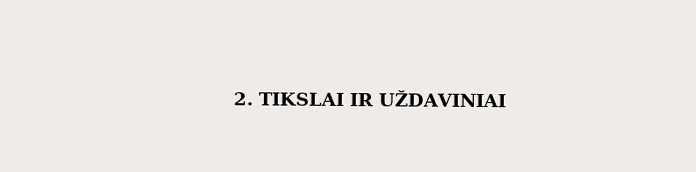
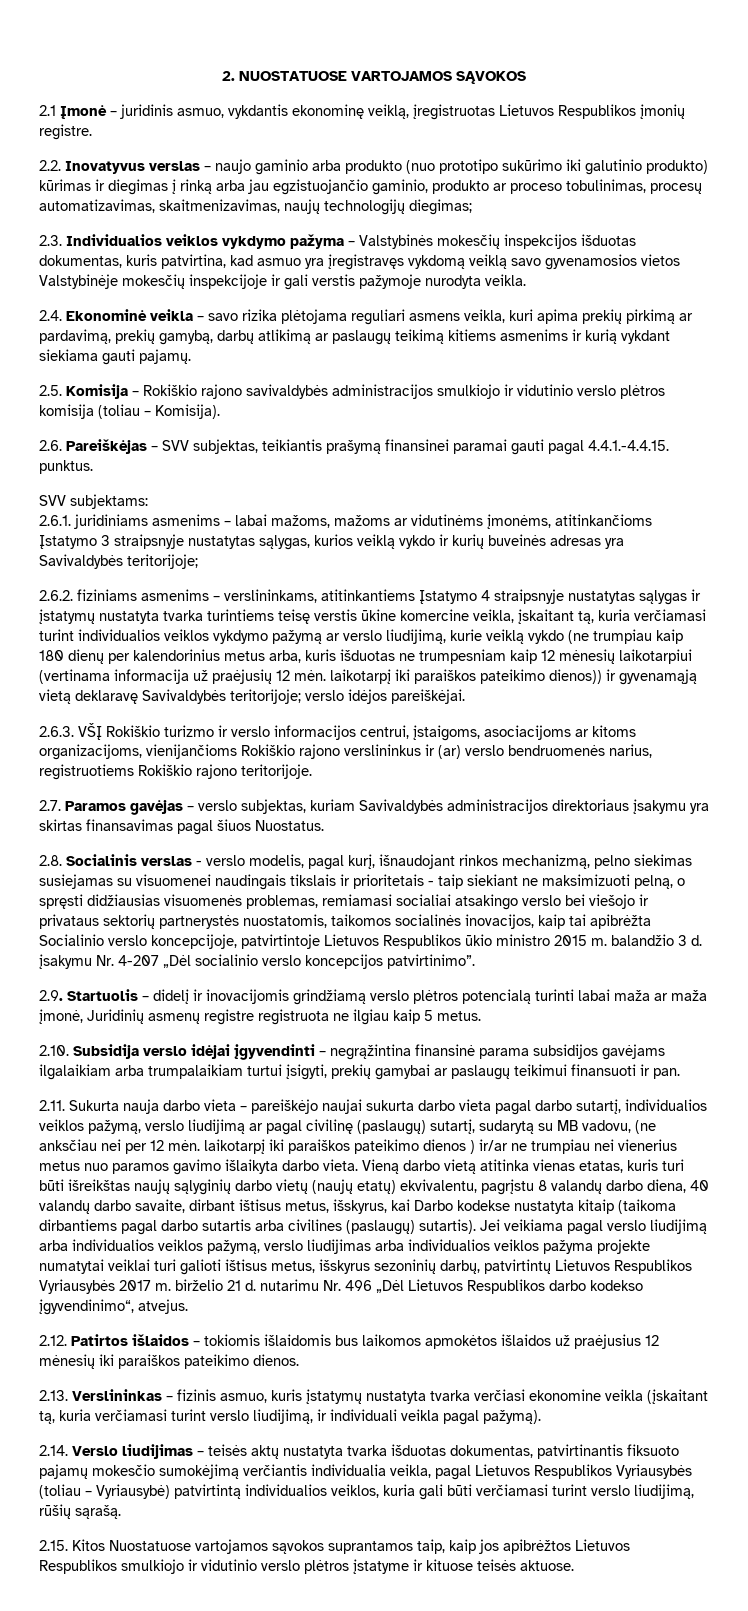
- 2. TIKSLAI IR UŽDAVINIAI
+ 2. NUOSTATUOSE VARTOJAMOS SĄVOKOS
+ 2.1 Įmonė – juridinis asmuo, vykdantis ekonominę veiklą, įregistruotas Lietuvos Respublikos įmonių registre.
+ 2.2. Inovatyvus verslas – naujo gaminio arba produkto (nuo prototipo sukūrimo iki galutinio produkto) kūrimas ir diegimas į rinką arba jau egzistuojančio gaminio, produkto ar proceso tobulinimas, procesų automatizavimas, skaitmenizavimas, naujų technologijų diegimas;
+ 2.3. Individualios veiklos vykdymo pažyma – Valstybinės mokesčių inspekcijos išduotas dokumentas, kuris patvirtina, kad asmuo yra įregistravęs vykdomą veiklą savo gyvenamosios vietos Valstybinėje mokesčių inspekcijoje ir gali verstis pažymoje nurodyta veikla.
+ 2.4. Ekonominė veikla – savo rizika plėtojama reguliari asmens veikla, kuri apima prekių pirkimą ar pardavimą, prekių gamybą, darbų atlikimą ar paslaugų teikimą kitiems asmenims ir kurią vykdant siekiama gauti pajamų.
+ 2.5. Komisija – Rokiškio rajono savivaldybės administracijos smulkiojo ir vidutinio verslo plėtros komisija (toliau – Komisija).
+ 2.6. Pareiškėjas – SVV subjektas, teikiantis prašymą finansinei paramai gauti pagal 4.4.1.-4.4.15. punktus.
+ SVV subjektams:
+ 2.6.1. juridiniams asmenims – labai mažoms, mažoms ar vidutinėms įmonėms, atitinkančioms Įstatymo 3 straipsnyje nustatytas sąlygas, kurios veiklą vykdo ir kurių buveinės adresas yra Savivaldybės teritorijoje;
+ 2.6.2. fiziniams asmenims – verslininkams, atitinkantiems Įstatymo 4 straipsnyje nustatytas sąlygas ir įstatymų nustatyta tvarka turintiems teisę verstis ūkine komercine veikla, įskaitant tą, kuria verčiamasi turint individualios veiklos vykdymo pažymą ar verslo liudijimą, kurie veiklą vykdo (ne trumpiau kaip 180 dienų per kalendorinius metus arba, kuris išduotas ne trumpesniam kaip 12 mėnesių laikotarpiui (vertinama informacija už praėjusių 12 mėn. laikotarpį iki paraiškos pateikimo dienos)) ir gyvenamąją vietą deklaravę Savivaldybės teritorijoje; verslo idėjos pareiškėjai.
+ 2.6.3. VŠĮ Rokiškio turizmo ir verslo informacijos centrui, įstaigoms, asociacijoms ar kitoms organizacijoms, vienijančioms Rokiškio rajono verslininkus ir (ar) verslo bendruomenės narius, registruotiems Rokiškio rajono teritorijoje.
+ 2.7. Paramos gavėjas – verslo subjektas, kuriam Savivaldybės administracijos direktoriaus įsakymu yra skirtas finansavimas pagal šiuos Nuostatus.
+ 2.8. Socialinis verslas - verslo modelis, pagal kurį, išnaudojant rinkos mechanizmą, pelno siekimas susiejamas su visuomenei naudingais tikslais ir prioritetais - taip siekiant ne maksimizuoti pelną, o spręsti didžiausias visuomenės problemas, remiamasi socialiai atsakingo verslo bei viešojo ir privataus sektorių partnerystės nuostatomis, taikomos socialinės inovacijos, kaip tai apibrėžta Socialinio verslo koncepcijoje, patvirtintoje Lietuvos Respublikos ūkio ministro 2015 m. balandžio 3 d. įsakymu Nr. 4-207 „Dėl socialinio verslo koncepcijos patvirtinimo”.
+ 2.9. Startuolis – didelį ir inovacijomis grindžiamą verslo plėtros potencialą turinti labai maža ar maža įmonė, Juridinių asmenų registre registruota ne ilgiau kaip 5 metus.
+ 2.10. Subsidija verslo idėjai įgyvendinti – negrąžintina finansinė parama subsidijos gavėjams ilgalaikiam arba trumpalaikiam turtui įsigyti, prekių gamybai ar paslaugų teikimui finansuoti ir pan.
+ 2.11. Sukurta nauja darbo vieta – pareiškėjo naujai sukurta darbo vieta pagal darbo sutartį, individualios veiklos pažymą, verslo liudijimą ar pagal civilinę (paslaugų) sutartį, sudarytą su MB vadovu, (ne anksčiau nei per 12 mėn. laikotarpį iki paraiškos pateikimo dienos ) ir/ar ne trumpiau nei vienerius metus nuo paramos gavimo išlaikyta darbo vieta. Vieną darbo vietą atitinka vienas etatas, kuris turi būti išreikštas naujų sąlyginių darbo vietų (naujų etatų) ekvivalentu, pagrįstu 8 valandų darbo diena, 40 valandų darbo savaite, dirbant ištisus metus, išskyrus, kai Darbo kodekse nustatyta kitaip (taikoma dirbantiems pagal darbo sutartis arba civilines (paslaugų) sutartis). Jei veikiama pagal verslo liudijimą arba individualios veiklos pažymą, verslo liudijimas arba individualios veiklos pažyma projekte numatytai veiklai turi galioti ištisus metus, išskyrus sezoninių darbų, patvirtintų Lietuvos Respublikos Vyriausybės 2017 m. birželio 21 d. nutarimu Nr. 496 „Dėl Lietuvos Respublikos darbo kodekso įgyvendinimo“, atvejus.
+ 2.12. Patirtos išlaidos – tokiomis išlaidomis bus laikomos apmokėtos išlaidos už praėjusius 12 mėnesių iki paraiškos pateikimo dienos.
+ 2.13. Verslininkas – fizinis asmuo, kuris įstatymų nustatyta tvarka verčiasi ekonomine veikla (įskaitant tą, kuria verčiamasi turint verslo liudijimą, ir individuali veikla pagal pažymą).
+ 2.14. Verslo liudijimas – teisės aktų nustatyta tvarka išduotas dokumentas, patvirtinantis fiksuoto pajamų mokesčio sumokėjimą verčiantis individualia veikla, pagal Lietuvos Respublikos Vyriausybės (toliau – Vyriausybė) patvirtintą individualios veiklos, kuria gali būti verčiamasi turint verslo liudijimą, rūšių sąrašą.
+ 2.15. Kitos Nuostatuose vartojamos sąvokos suprantamos taip, kaip jos apibrėžtos Lietuvos Respublikos smulkiojo ir vidutinio verslo plėtros įstatyme ir kituose teisės aktuose.

